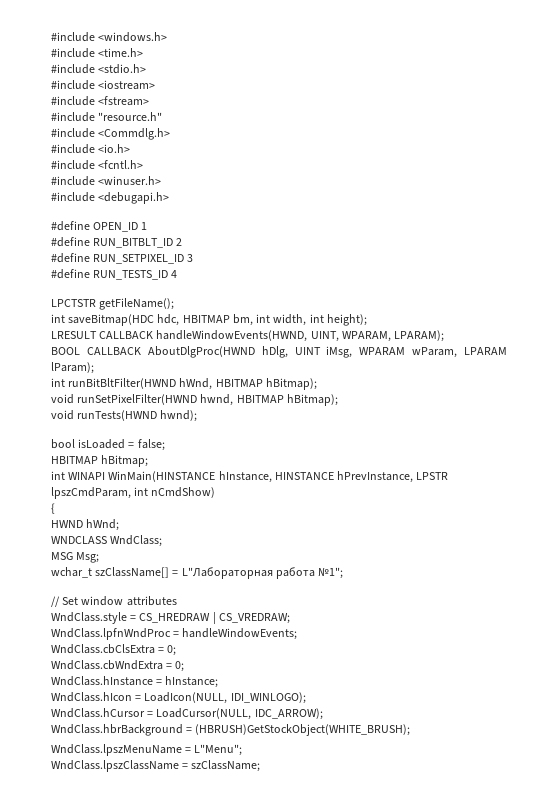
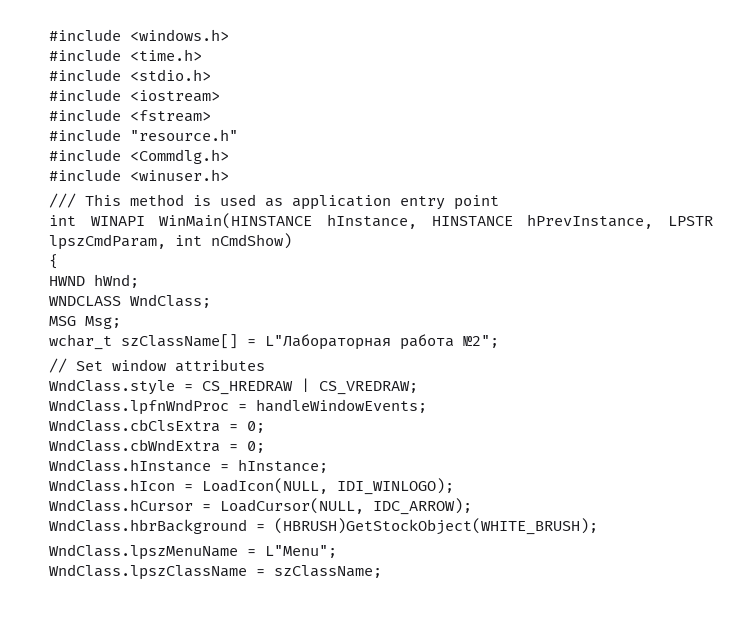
- #include <io.h>
- #include <fcntl.h>
  #include <winuser.h>
- #include <debugapi.h>
- #define OPEN_ID 1
- #define RUN_BITBLT_ID 2
- #define RUN_SETPIXEL_ID 3
- #define RUN_TESTS_ID 4
- LPCTSTR getFileName();
- int saveBitmap(HDC hdc, HBITMAP bm, int width, int height);
- LRESULT CALLBACK handleWindowEvents(HWND, UINT, WPARAM, LPARAM);
- BOOL CALLBACK AboutDlgProc(HWND hDlg, UINT iMsg, WPARAM wParam, LPARAM lParam);
- int runBitBltFilter(HWND hWnd, HBITMAP hBitmap);
- void runSetPixelFilter(HWND hwnd, HBITMAP hBitmap);
- void runTests(HWND hwnd);
- bool isLoaded = false;
- HBITMAP hBitmap;
+ /// This method is used as application entry point
- wchar_t szClassName[] = L"Лабораторная работа №1";
+ wchar_t szClassName[] = L"Лабораторная работа №2";

